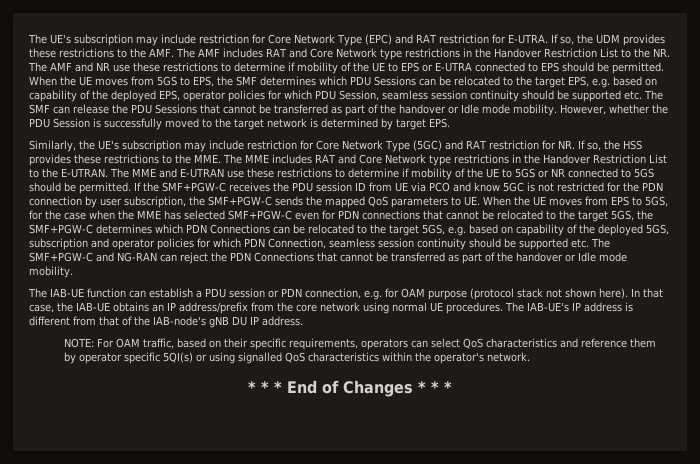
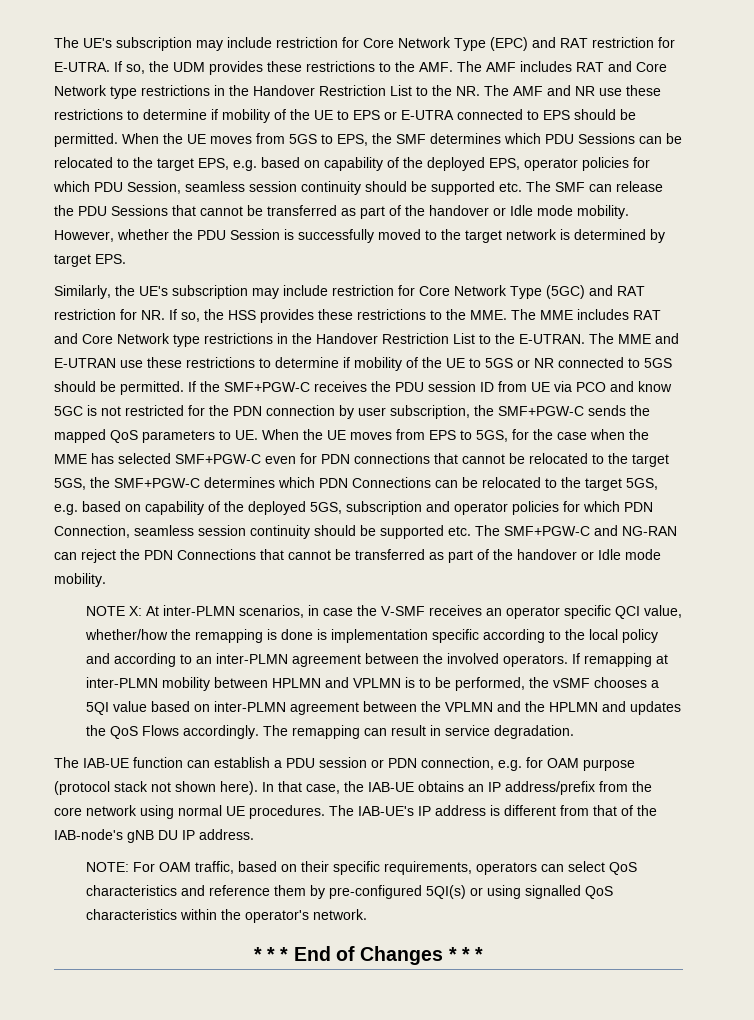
+ NOTE X: At inter-PLMN scenarios, in case the V-SMF receives an operator specific QCI value, whether/how the remapping is done is implementation specific according to the local policy and according to an inter-PLMN agreement between the involved operators. If remapping at inter-PLMN mobility between HPLMN and VPLMN is to be performed, the vSMF chooses a 5QI value based on inter-PLMN agreement between the VPLMN and the HPLMN and updates the QoS Flows accordingly. The remapping can result in service degradation.
- NOTE: For OAM traffic, based on their specific requirements, operators can select QoS characteristics and reference them by operator specific 5QI(s) or using signalled QoS characteristics within the operator's network.
+ NOTE: For OAM traffic, based on their specific requirements, operators can select QoS characteristics and reference them by pre-configured 5QI(s) or using signalled QoS characteristics within the operator's network.

